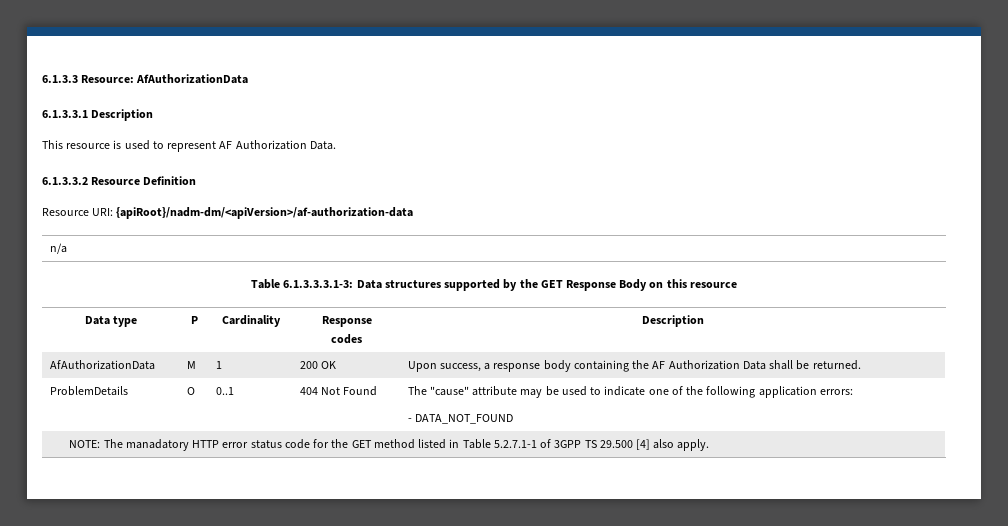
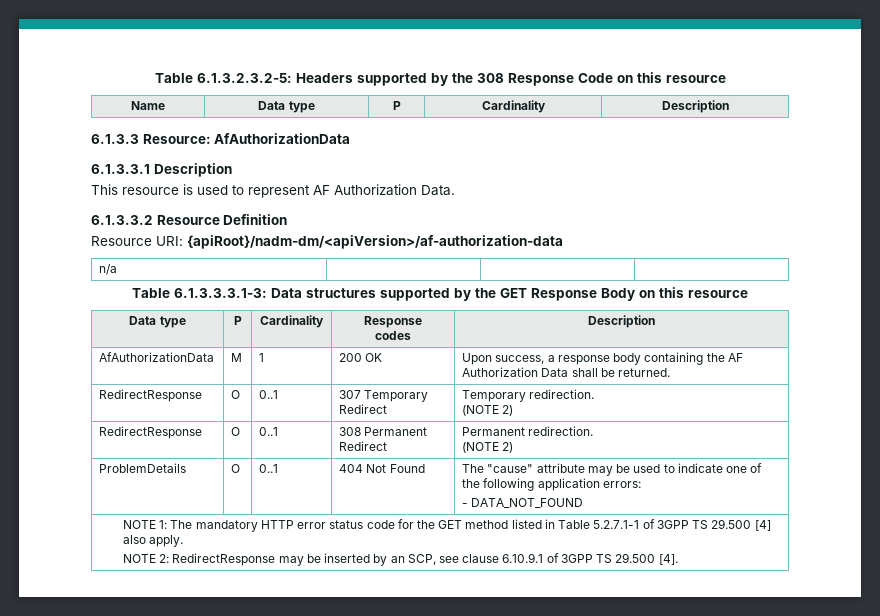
+ Table 6.1.3.2.3.2-5: Headers supported by the 308 Response Code on this resource
+ Name | Data type | P | Cardinality | Description
+ RedirectResponse | O | 0..1 | 307 Temporary Redirect | Temporary redirection.
+ (NOTE 2)
+ RedirectResponse | O | 0..1 | 308 Permanent Redirect | Permanent redirection.
+ (NOTE 2)
- NOTE: The manadatory HTTP error status code for the GET method listed in Table 5.2.7.1-1 of 3GPP TS 29.500 [4] also apply.
+ NOTE 1: The mandatory HTTP error status code for the GET method listed in Table 5.2.7.1-1 of 3GPP TS 29.500 [4] also apply.
+ NOTE 2: RedirectResponse may be inserted by an SCP, see clause 6.10.9.1 of 3GPP TS 29.500 [4].

